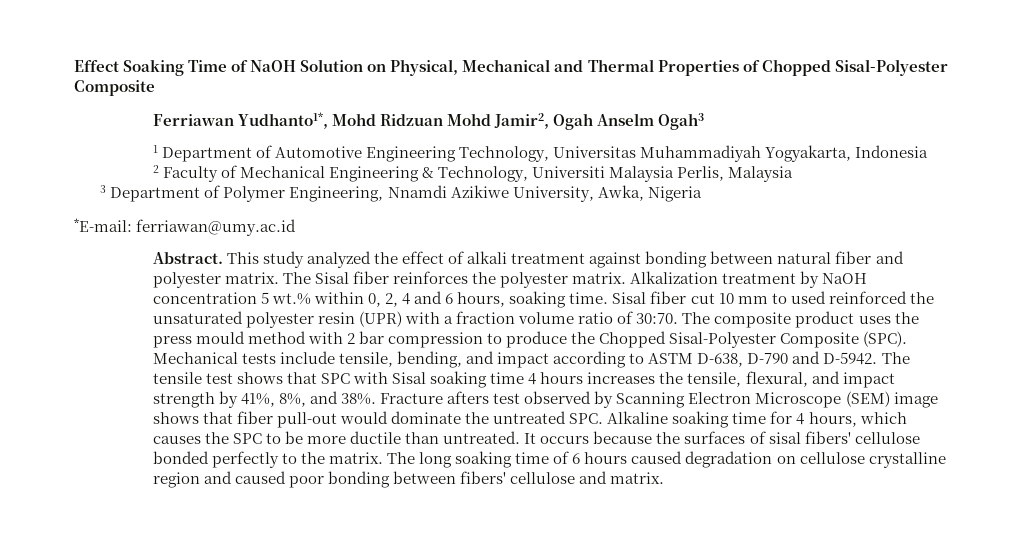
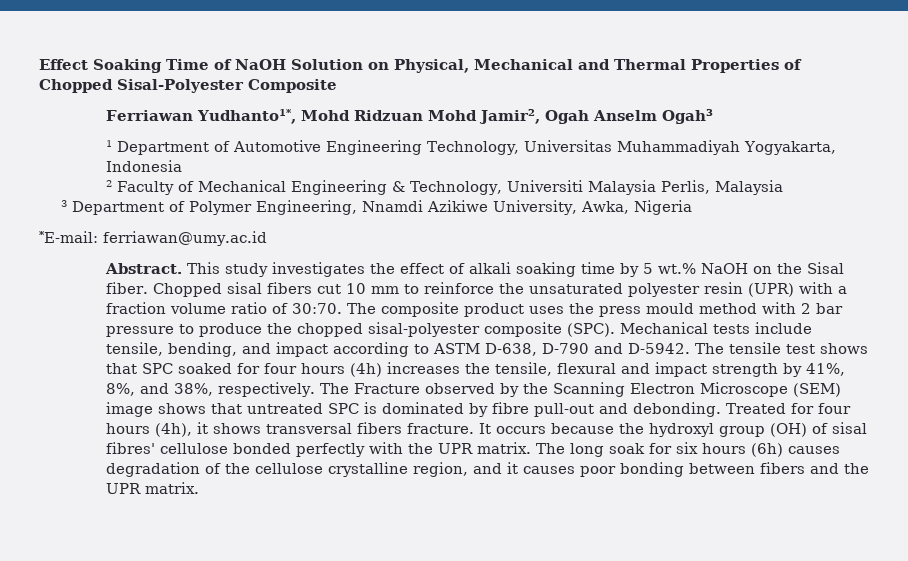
- This study analyzed the effect of alkali treatment against bonding between natural fiber and polyester matrix. The Sisal fiber reinforces the polyester matrix. Alkalization treatment by NaOH concentration 5 wt.% within 0, 2, 4 and 6 hours, soaking time. Sisal fiber cut 10 mm to used reinforced the unsaturated polyester resin (UPR) with a fraction volume ratio of 30:70.
+ This study investigates the effect of alkali soaking time by 5 wt.% NaOH on the Sisal fiber. Chopped sisal fibers cut 10 mm to reinforce the unsaturated polyester resin (UPR) with a fraction volume ratio of 30:70.
- The composite product uses the press mould method with 2 bar compression to produce the Chopped Sisal-Polyester Composite (SPC).
+ The composite product uses the press mould method with 2 bar pressure to produce the chopped sisal-polyester composite (SPC).
- The tensile test shows that SPC with Sisal soaking time 4 hours increases the tensile, flexural, and impact strength by 41%, 8%, and 38%. Fracture afters test observed by Scanning Electron Microscope (SEM) image shows that fiber pull-out would dominate the untreated SPC. Alkaline soaking time for 4 hours, which causes the SPC to be more ductile than untreated.
+ The tensile test shows that SPC soaked for four hours (4h) increases the tensile, flexural and impact strength by 41%, 8%, and 38%, respectively. The Fracture observed by the Scanning Electron Microscope (SEM) image shows that untreated SPC is dominated by fibre pull-out and debonding. Treated for four hours (4h), it shows transversal fibers fracture.
- It occurs because the surfaces of sisal fibers' cellulose bonded perfectly to the matrix. The long soaking time of 6 hours caused degradation on cellulose crystalline region and caused poor bonding between fibers' cellulose and matrix.
+ It occurs because the hydroxyl group (OH) of sisal fibres' cellulose bonded perfectly with the UPR matrix. The long soak for six hours (6h) causes degradation of the cellulose crystalline region, and it causes poor bonding between fibers and the UPR matrix.

